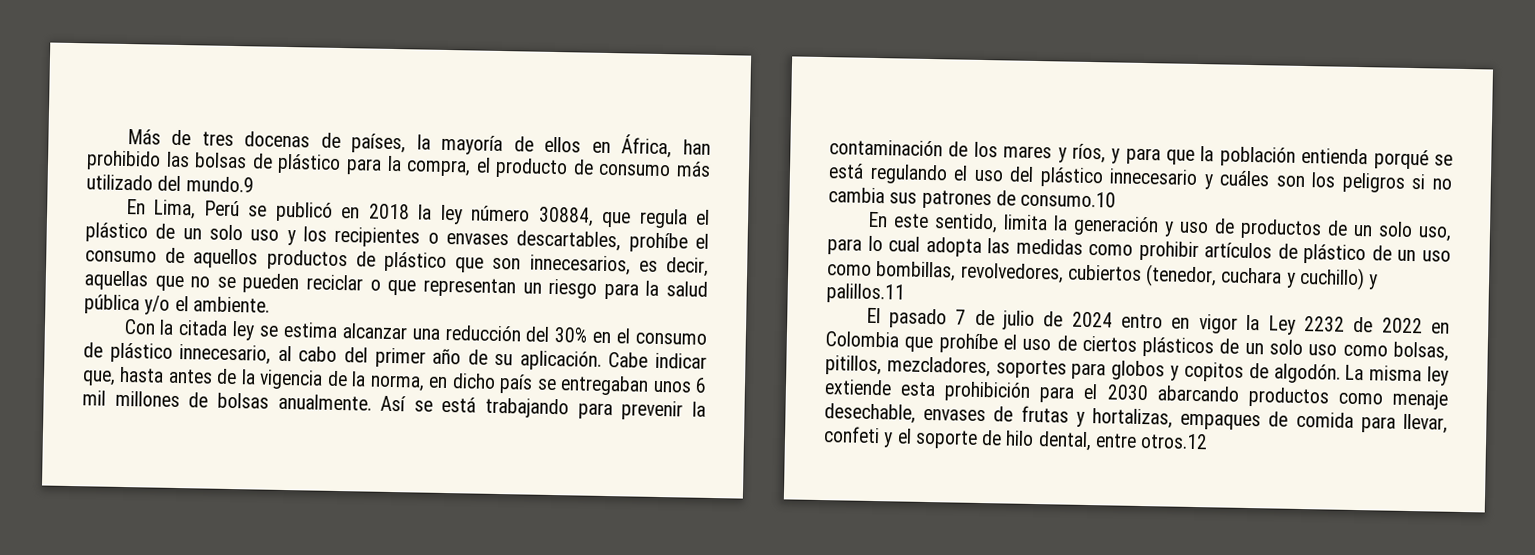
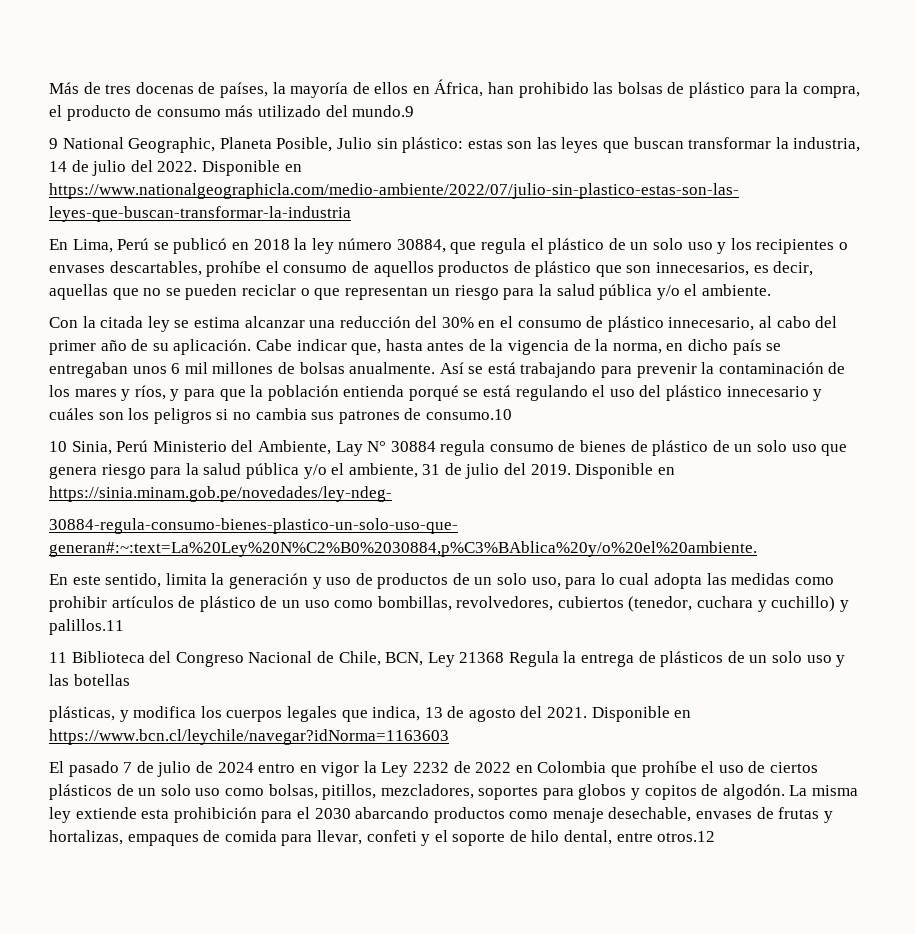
+ 9 National Geographic, Planeta Posible, Julio sin plástico: estas son las leyes que buscan transformar la industria, 14 de julio del 2022. Disponible en https://www.nationalgeographicla.com/medio-ambiente/2022/07/julio-sin-plastico-estas-son-las- leyes-que-buscan-transformar-la-industria
+ 10 Sinia, Perú Ministerio del Ambiente, Lay N° 30884 regula consumo de bienes de plástico de un solo uso que genera riesgo para la salud pública y/o el ambiente, 31 de julio del 2019. Disponible en https://sinia.minam.gob.pe/novedades/ley-ndeg-
+ 30884-regula-consumo-bienes-plastico-un-solo-uso-que- generan#:~:text=La%20Ley%20N%C2%B0%2030884,p%C3%BAblica%20y/o%20el%20ambiente.
+ 11 Biblioteca del Congreso Nacional de Chile, BCN, Ley 21368 Regula la entrega de plásticos de un solo uso y las botellas
+ plásticas, y modifica los cuerpos legales que indica, 13 de agosto del 2021. Disponible en https://www.bcn.cl/leychile/navegar?idNorma=1163603

